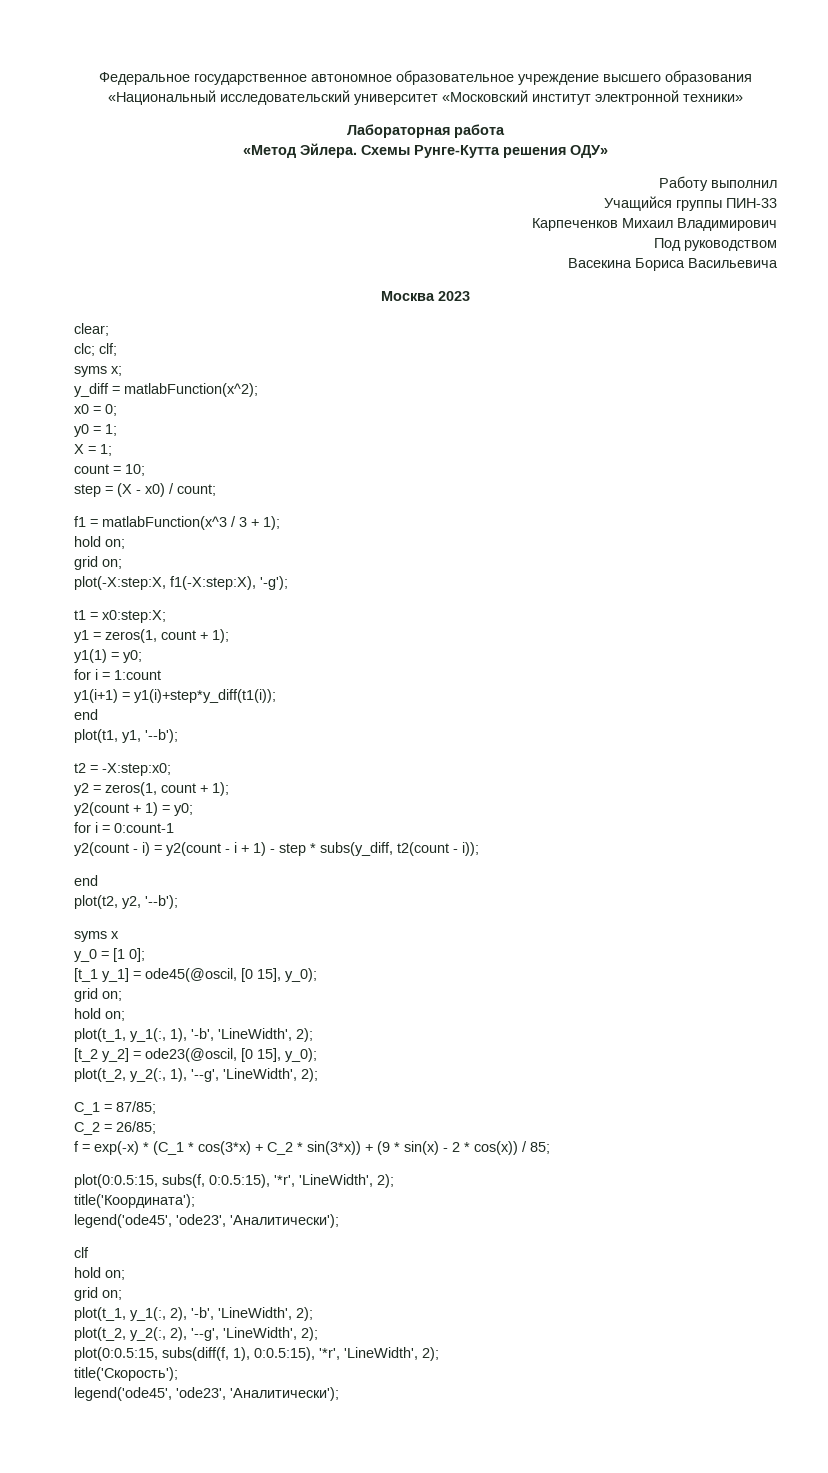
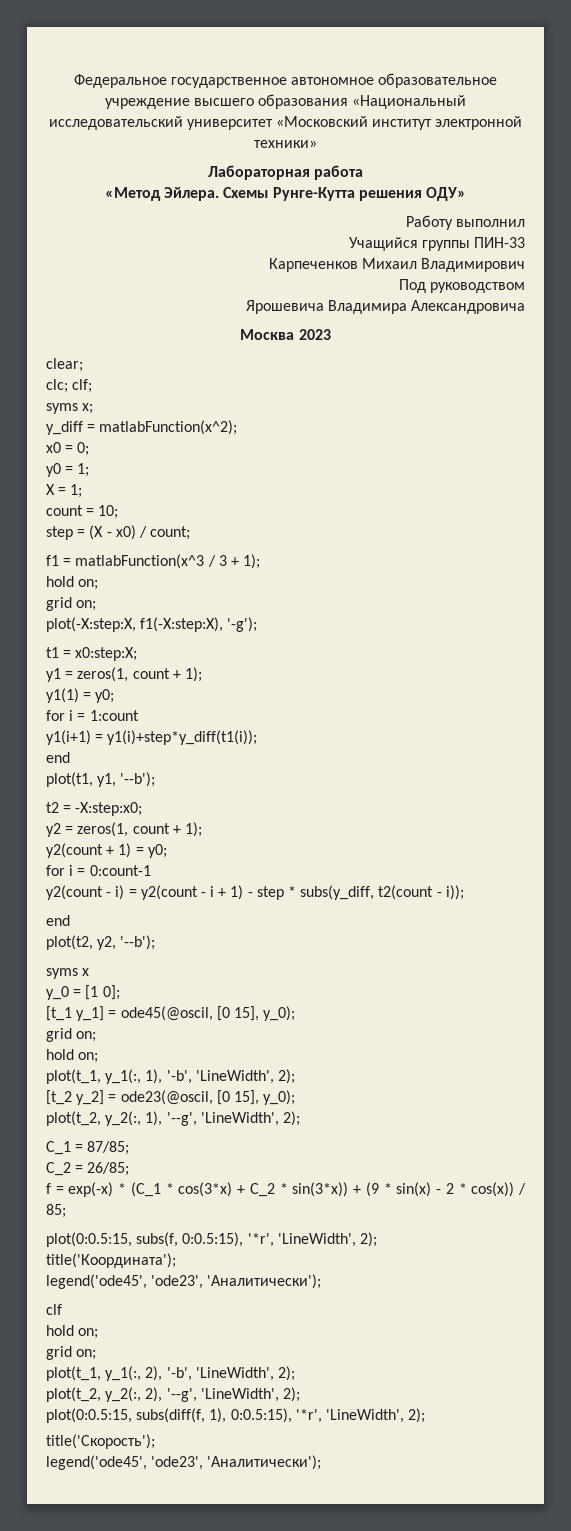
- Васекина Бориса Васильевича
+ Ярошевича Владимира Александровича

